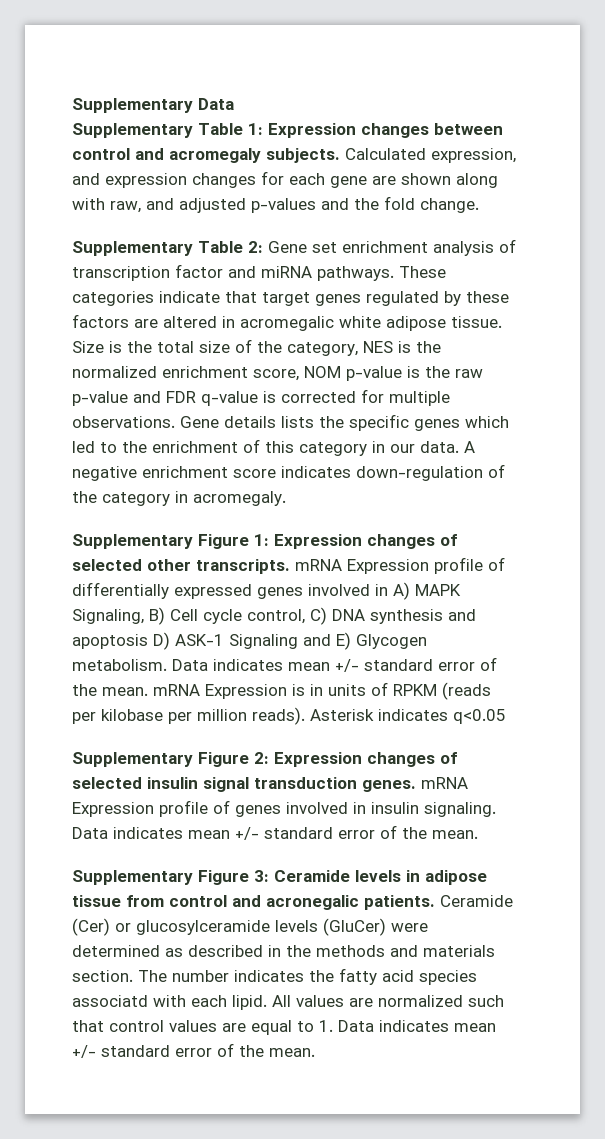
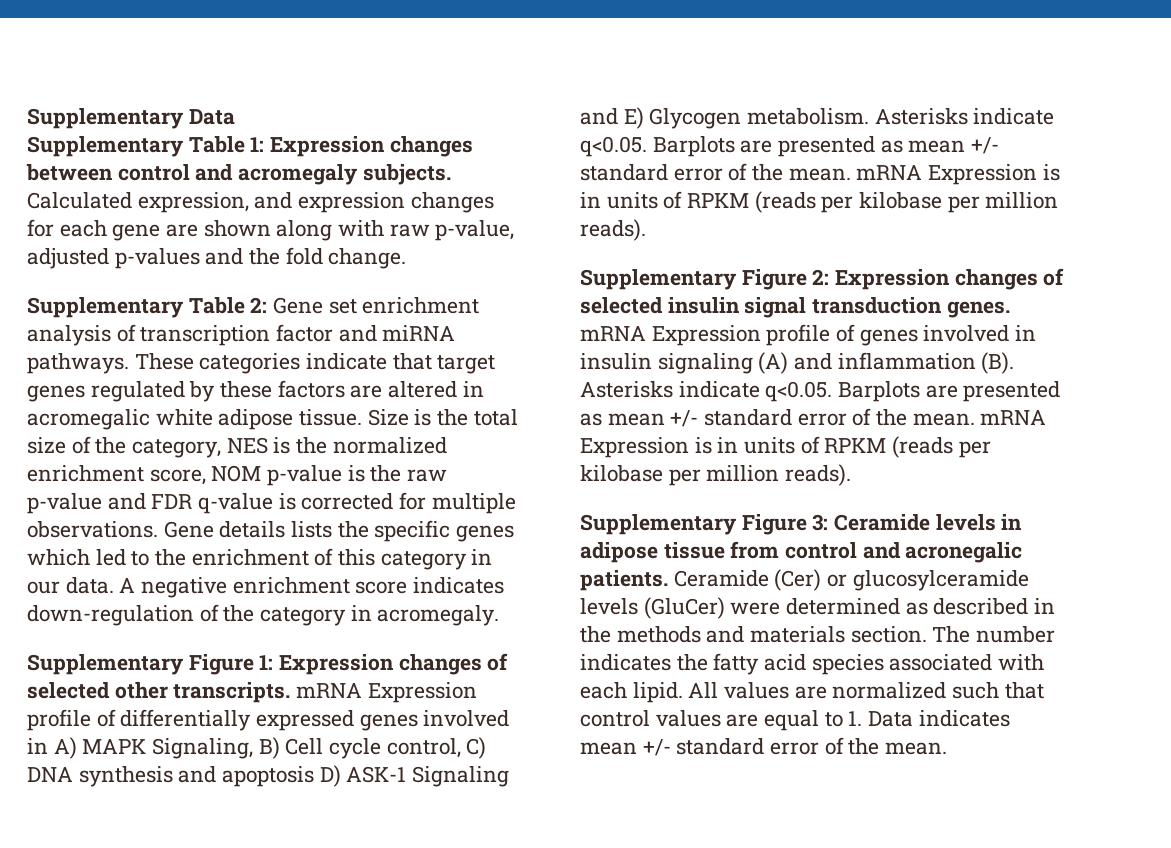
- Calculated expression, and expression changes for each gene are shown along with raw, and adjusted p-values and the fold change.
+ Calculated expression, and expression changes for each gene are shown along with raw p-value, adjusted p-values and the fold change.
- Supplementary Figure 1: Expression changes of selected other transcripts. mRNA Expression profile of differentially expressed genes involved in A) MAPK Signaling, B) Cell cycle control, C) DNA synthesis and apoptosis D) ASK-1 Signaling and E) Glycogen metabolism. Data indicates mean +/- standard error of the mean. mRNA Expression is in units of RPKM (reads per kilobase per million reads). Asterisk indicates q<0.05
+ Supplementary Figure 1: Expression changes of selected other transcripts. mRNA Expression profile of differentially expressed genes involved in A) MAPK Signaling, B) Cell cycle control, C) DNA synthesis and apoptosis D) ASK-1 Signaling and E) Glycogen metabolism. Asterisks indicate q<0.05. Barplots are presented as mean +/- standard error of the mean. mRNA Expression is in units of RPKM (reads per kilobase per million reads).
- Supplementary Figure 2: Expression changes of selected insulin signal transduction genes. mRNA Expression profile of genes involved in insulin signaling. Data indicates mean +/- standard error of the mean.
+ Supplementary Figure 2: Expression changes of selected insulin signal transduction genes. mRNA Expression profile of genes involved in insulin signaling (A) and inflammation (B). Asterisks indicate q<0.05. Barplots are presented as mean +/- standard error of the mean. mRNA Expression is in units of RPKM (reads per kilobase per million reads).
- The number indicates the fatty acid species associatd with each lipid.
+ The number indicates the fatty acid species associated with each lipid.

